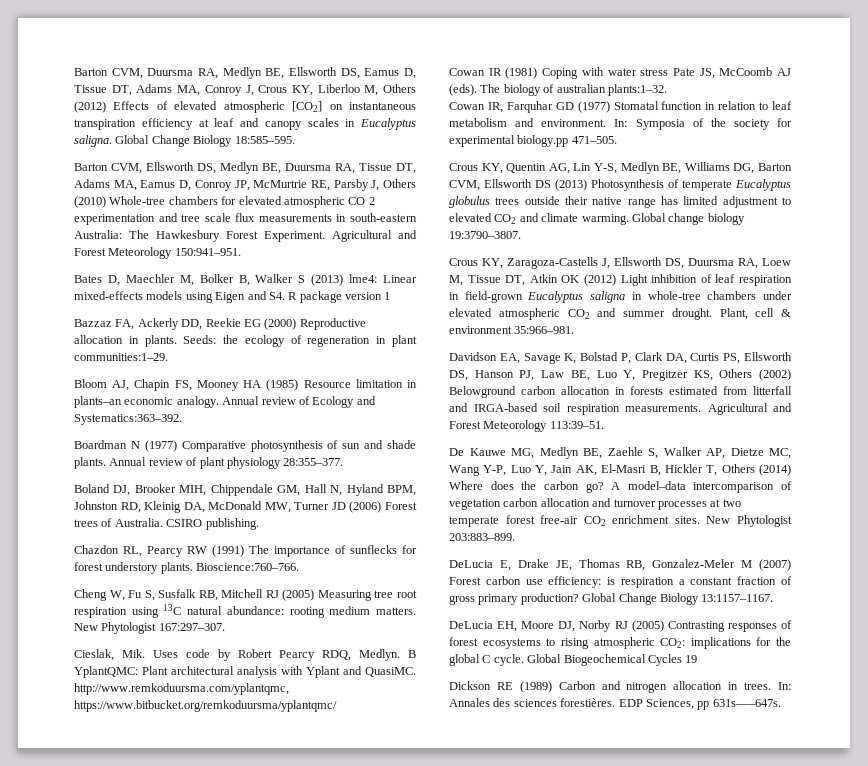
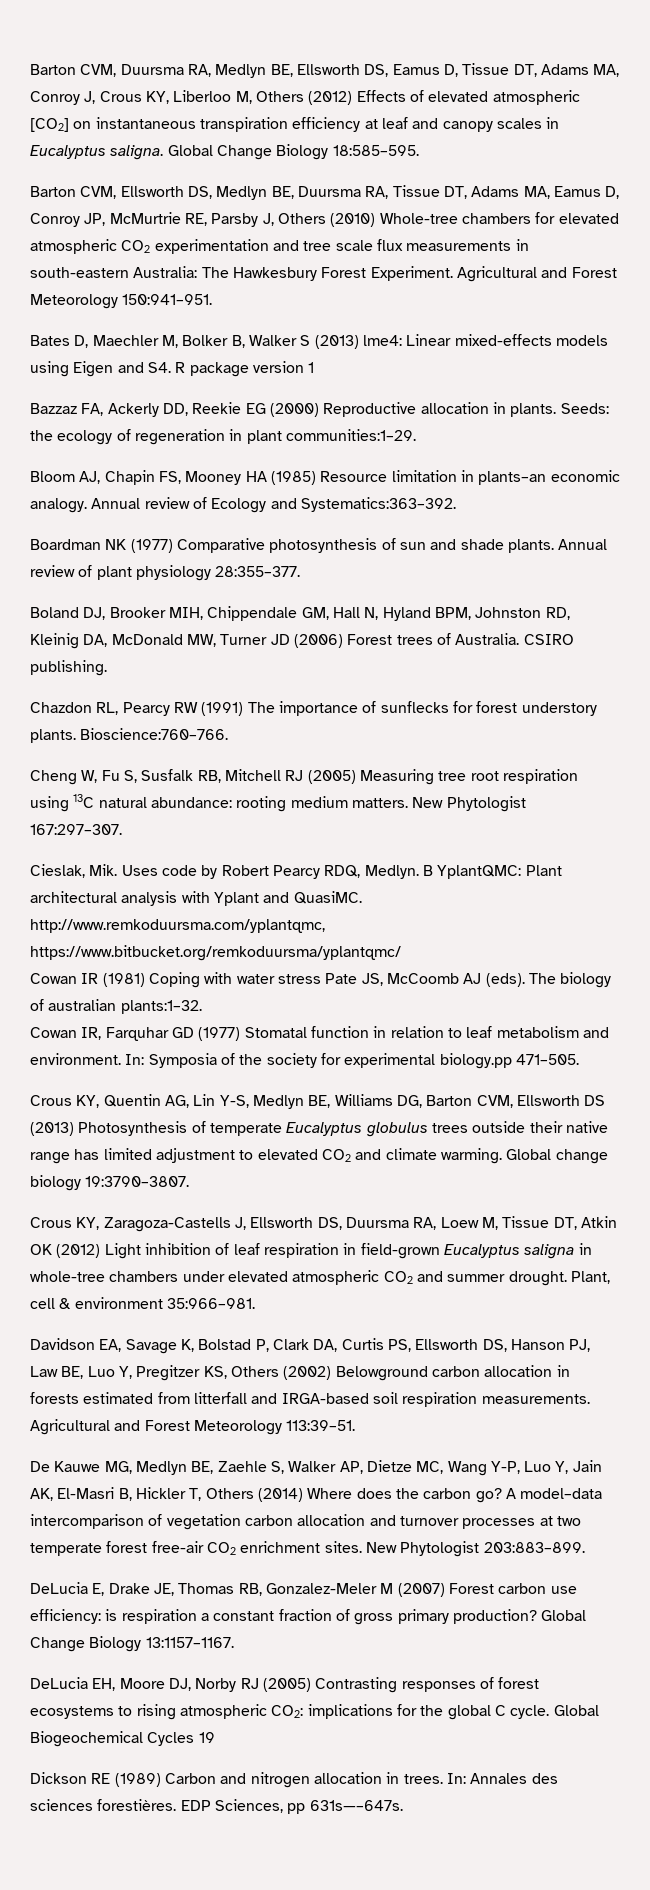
- Barton CVM, Ellsworth DS, Medlyn BE, Duursma RA, Tissue DT, Adams MA, Eamus D, Conroy JP, McMurtrie RE, Parsby J, Others (2010) Whole-tree chambers for elevated atmospheric CO 2 experimentation and tree scale flux measurements in south-eastern Australia: The Hawkesbury Forest Experiment.
+ Barton CVM, Ellsworth DS, Medlyn BE, Duursma RA, Tissue DT, Adams MA, Eamus D, Conroy JP, McMurtrie RE, Parsby J, Others (2010) Whole-tree chambers for elevated atmospheric CO2 experimentation and tree scale flux measurements in south-eastern Australia: The Hawkesbury Forest Experiment.
- Boardman N (1977) Comparative photosynthesis of sun and shade plants.
+ Boardman NK (1977) Comparative photosynthesis of sun and shade plants.

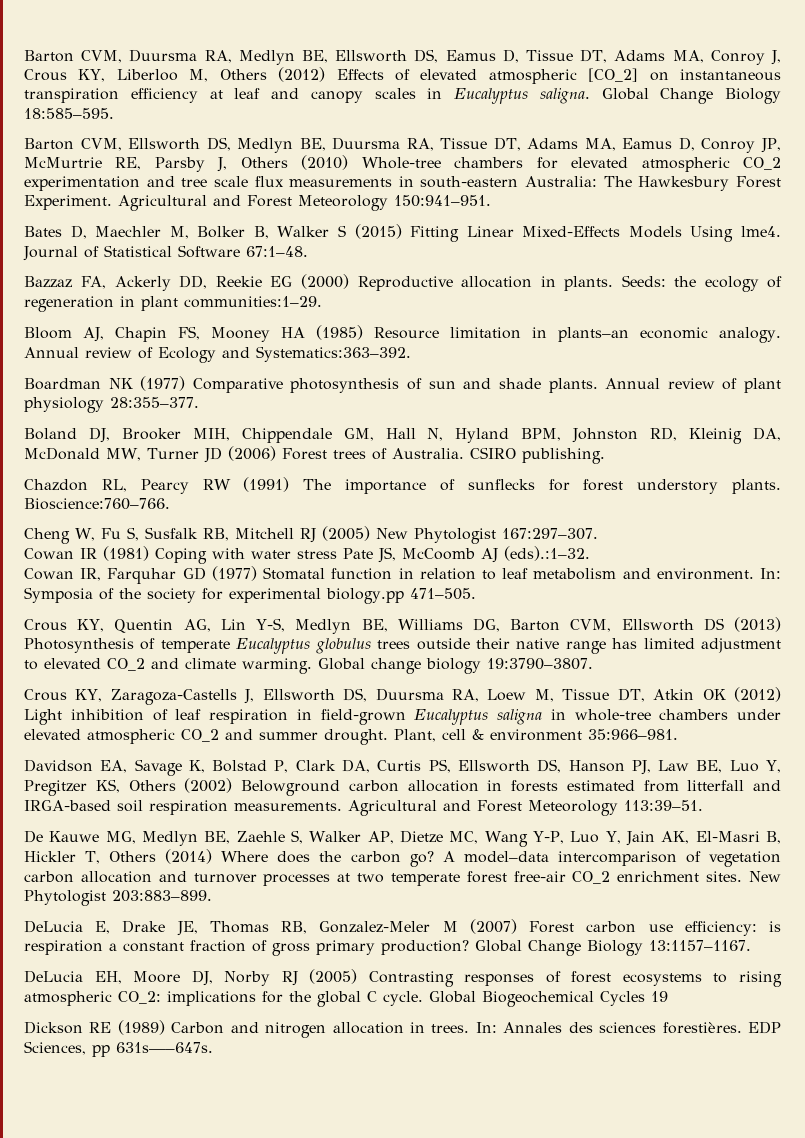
- Barton CVM, Duursma RA, Medlyn BE, Ellsworth DS, Eamus D, Tissue DT, Adams MA, Conroy J, Crous KY, Liberloo M, Others (2012) Effects of elevated atmospheric [CO2] on instantaneous transpiration efficiency at leaf and canopy scales in Eucalyptus saligna.
+ Barton CVM, Duursma RA, Medlyn BE, Ellsworth DS, Eamus D, Tissue DT, Adams MA, Conroy J, Crous KY, Liberloo M, Others (2012) Effects of elevated atmospheric [CO_2] on instantaneous transpiration efficiency at leaf and canopy scales in Eucalyptus saligna.
- Barton CVM, Ellsworth DS, Medlyn BE, Duursma RA, Tissue DT, Adams MA, Eamus D, Conroy JP, McMurtrie RE, Parsby J, Others (2010) Whole-tree chambers for elevated atmospheric CO2 experimentation and tree scale flux measurements in south-eastern Australia: The Hawkesbury Forest Experiment.
+ Barton CVM, Ellsworth DS, Medlyn BE, Duursma RA, Tissue DT, Adams MA, Eamus D, Conroy JP, McMurtrie RE, Parsby J, Others (2010) Whole-tree chambers for elevated atmospheric CO_2 experimentation and tree scale flux measurements in south-eastern Australia: The Hawkesbury Forest Experiment.
- Bates D, Maechler M, Bolker B, Walker S (2013) lme4: Linear mixed-effects models using Eigen and S4. R package version 1
+ Bates D, Maechler M, Bolker B, Walker S (2015) Fitting Linear Mixed-Effects Models Using lme4. Journal of Statistical Software 67:1–48.
- Cheng W, Fu S, Susfalk RB, Mitchell RJ (2005) Measuring tree root respiration using 13C natural abundance: rooting medium matters. New Phytologist 167:297–307.
- Cieslak, Mik. Uses code by Robert Pearcy RDQ, Medlyn. B YplantQMC: Plant architectural analysis with Yplant and QuasiMC. http://www.remkoduursma.com/yplantqmc, https://www.bitbucket.org/remkoduursma/yplantqmc/
+ Cheng W, Fu S, Susfalk RB, Mitchell RJ (2005) New Phytologist 167:297–307.
- Cowan IR (1981) Coping with water stress Pate JS, McCoomb AJ (eds). The biology of australian plants:1–32.
+ Cowan IR (1981) Coping with water stress Pate JS, McCoomb AJ (eds).:1–32.
- Crous KY, Quentin AG, Lin Y-S, Medlyn BE, Williams DG, Barton CVM, Ellsworth DS (2013) Photosynthesis of temperate Eucalyptus globulus trees outside their native range has limited adjustment to elevated CO2 and climate warming.
+ Crous KY, Quentin AG, Lin Y-S, Medlyn BE, Williams DG, Barton CVM, Ellsworth DS (2013) Photosynthesis of temperate Eucalyptus globulus trees outside their native range has limited adjustment to elevated CO_2 and climate warming.
- Crous KY, Zaragoza-Castells J, Ellsworth DS, Duursma RA, Loew M, Tissue DT, Atkin OK (2012) Light inhibition of leaf respiration in field-grown Eucalyptus saligna in whole-tree chambers under elevated atmospheric CO2 and summer drought.
+ Crous KY, Zaragoza-Castells J, Ellsworth DS, Duursma RA, Loew M, Tissue DT, Atkin OK (2012) Light inhibition of leaf respiration in field-grown Eucalyptus saligna in whole-tree chambers under elevated atmospheric CO_2 and summer drought.
- A model–data intercomparison of vegetation carbon allocation and turnover processes at two temperate forest free-air CO2 enrichment sites.
+ A model–data intercomparison of vegetation carbon allocation and turnover processes at two temperate forest free-air CO_2 enrichment sites.
- DeLucia EH, Moore DJ, Norby RJ (2005) Contrasting responses of forest ecosystems to rising atmospheric CO2: implications for the global C cycle.
+ DeLucia EH, Moore DJ, Norby RJ (2005) Contrasting responses of forest ecosystems to rising atmospheric CO_2: implications for the global C cycle.

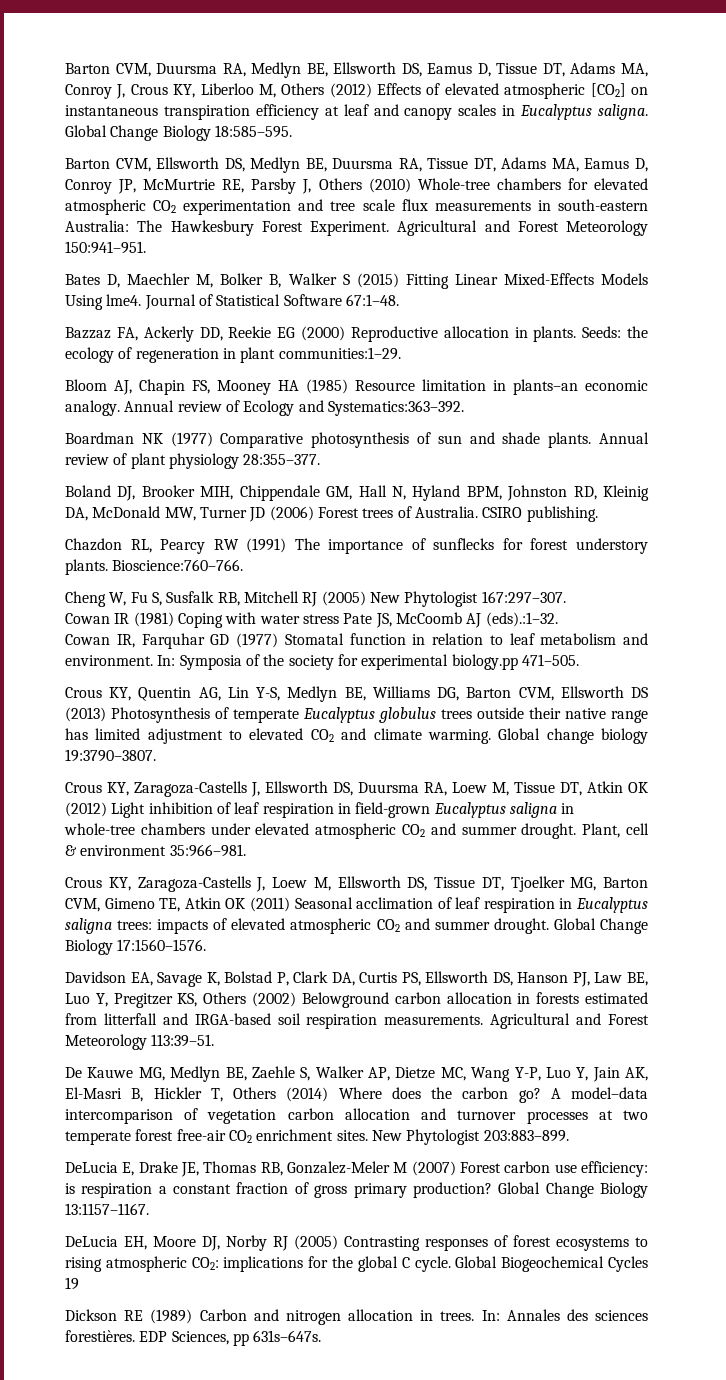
- Barton CVM, Duursma RA, Medlyn BE, Ellsworth DS, Eamus D, Tissue DT, Adams MA, Conroy J, Crous KY, Liberloo M, Others (2012) Effects of elevated atmospheric [CO_2] on instantaneous transpiration efficiency at leaf and canopy scales in Eucalyptus saligna.
+ Barton CVM, Duursma RA, Medlyn BE, Ellsworth DS, Eamus D, Tissue DT, Adams MA, Conroy J, Crous KY, Liberloo M, Others (2012) Effects of elevated atmospheric [CO2] on instantaneous transpiration efficiency at leaf and canopy scales in Eucalyptus saligna.
- Barton CVM, Ellsworth DS, Medlyn BE, Duursma RA, Tissue DT, Adams MA, Eamus D, Conroy JP, McMurtrie RE, Parsby J, Others (2010) Whole-tree chambers for elevated atmospheric CO_2 experimentation and tree scale flux measurements in south-eastern Australia: The Hawkesbury Forest Experiment.
+ Barton CVM, Ellsworth DS, Medlyn BE, Duursma RA, Tissue DT, Adams MA, Eamus D, Conroy JP, McMurtrie RE, Parsby J, Others (2010) Whole-tree chambers for elevated atmospheric CO2 experimentation and tree scale flux measurements in south-eastern Australia: The Hawkesbury Forest Experiment.
- Crous KY, Quentin AG, Lin Y-S, Medlyn BE, Williams DG, Barton CVM, Ellsworth DS (2013) Photosynthesis of temperate Eucalyptus globulus trees outside their native range has limited adjustment to elevated CO_2 and climate warming.
+ Crous KY, Quentin AG, Lin Y-S, Medlyn BE, Williams DG, Barton CVM, Ellsworth DS (2013) Photosynthesis of temperate Eucalyptus globulus trees outside their native range has limited adjustment to elevated CO2 and climate warming.
- Crous KY, Zaragoza-Castells J, Ellsworth DS, Duursma RA, Loew M, Tissue DT, Atkin OK (2012) Light inhibition of leaf respiration in field-grown Eucalyptus saligna in whole-tree chambers under elevated atmospheric CO_2 and summer drought.
+ Crous KY, Zaragoza-Castells J, Ellsworth DS, Duursma RA, Loew M, Tissue DT, Atkin OK (2012) Light inhibition of leaf respiration in field-grown Eucalyptus saligna in whole-tree chambers under elevated atmospheric CO2 and summer drought.
+ Crous KY, Zaragoza-Castells J, Loew M, Ellsworth DS, Tissue DT, Tjoelker MG, Barton CVM, Gimeno TE, Atkin OK (2011) Seasonal acclimation of leaf respiration in Eucalyptus saligna trees: impacts of elevated atmospheric CO2 and summer drought. Global Change Biology 17:1560–1576.
- A model–data intercomparison of vegetation carbon allocation and turnover processes at two temperate forest free-air CO_2 enrichment sites.
+ A model–data intercomparison of vegetation carbon allocation and turnover processes at two temperate forest free-air CO2 enrichment sites.
- DeLucia EH, Moore DJ, Norby RJ (2005) Contrasting responses of forest ecosystems to rising atmospheric CO_2: implications for the global C cycle.
+ DeLucia EH, Moore DJ, Norby RJ (2005) Contrasting responses of forest ecosystems to rising atmospheric CO2: implications for the global C cycle.
- EDP Sciences, pp 631s—–647s.
+ EDP Sciences, pp 631s–647s.

